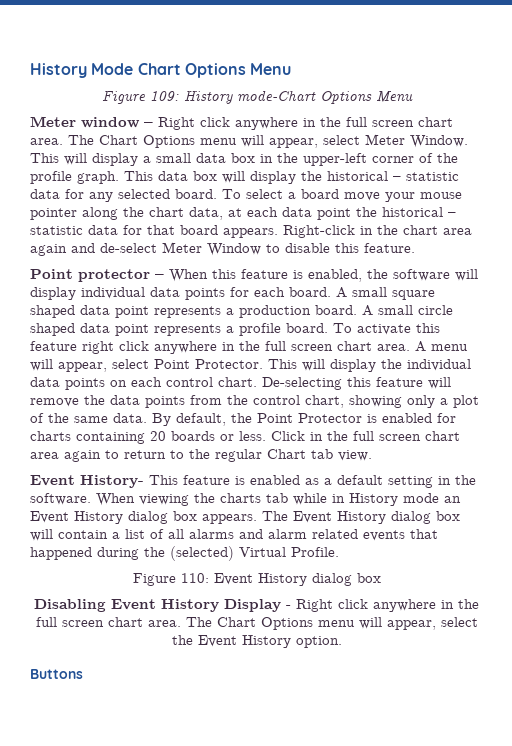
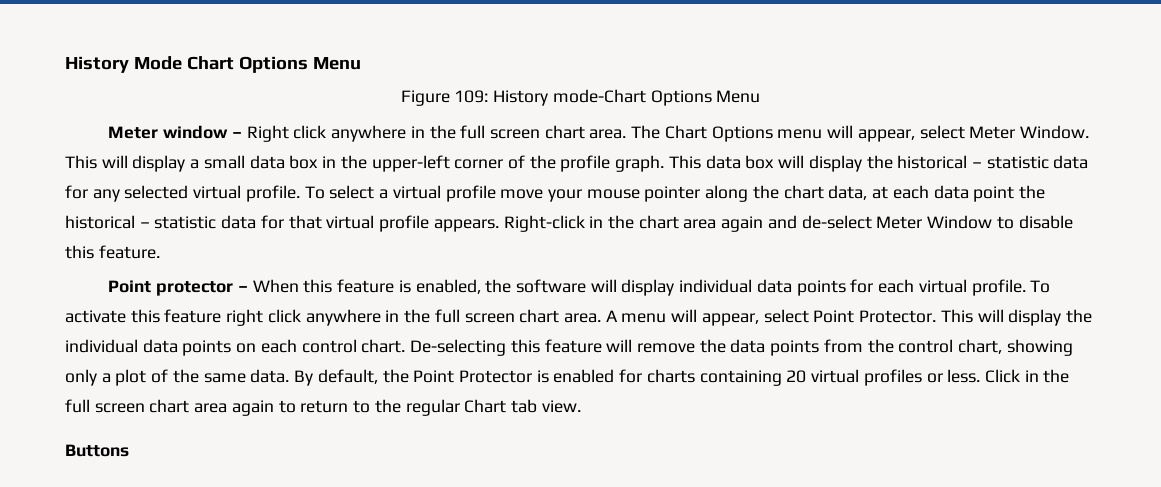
- This data box will display the historical – statistic data for any selected board.
+ This data box will display the historical – statistic data for any selected virtual profile.
- To select a board move your mouse pointer along the chart data, at each data point the historical – statistic data for that board appears.
+ To select a virtual profile move your mouse pointer along the chart data, at each data point the historical – statistic data for that virtual profile appears.
- Point protector – When this feature is enabled, the software will display individual data points for each board. A small square shaped data point represents a production board. A small circle shaped data point represents a profile board.
+ Point protector – When this feature is enabled, the software will display individual data points for each virtual profile.
- By default, the Point Protector is enabled for charts containing 20 boards or less.
+ By default, the Point Protector is enabled for charts containing 20 virtual profiles or less.
- Event History- This feature is enabled as a default setting in the software. When viewing the charts tab while in History mode an Event History dialog box appears. The Event History dialog box will contain a list of all alarms and alarm related events that happened during the (selected) Virtual Profile.
- Figure 110: Event History dialog box
- Disabling Event History Display - Right click anywhere in the full screen chart area. The Chart Options menu will appear, select the Event History option.

